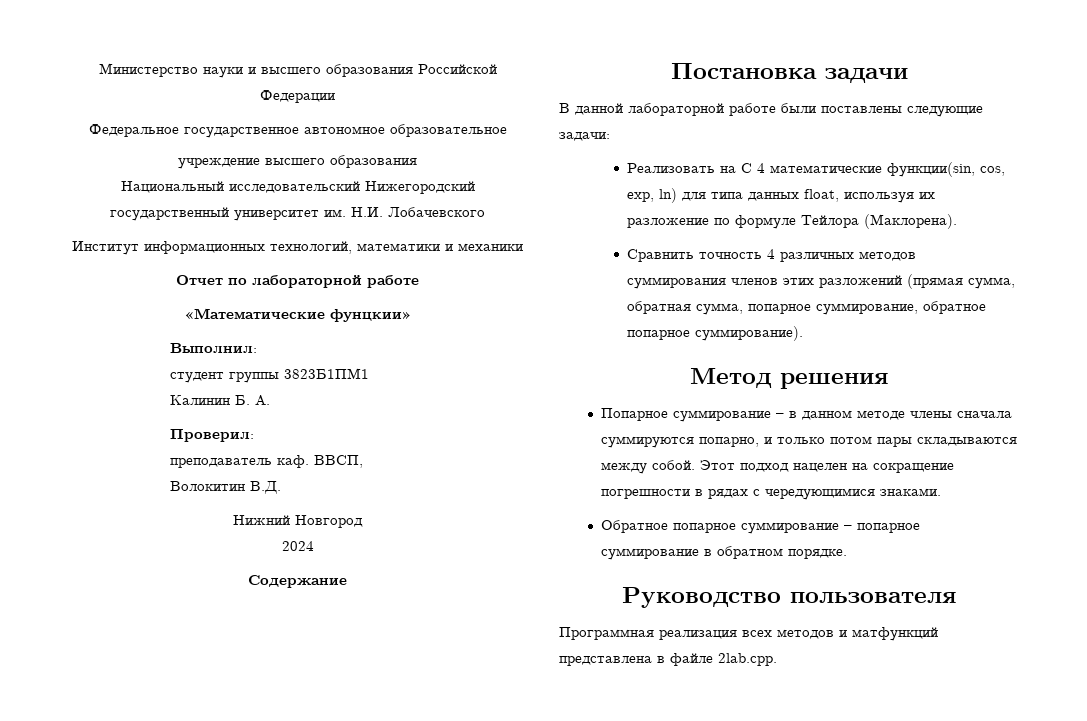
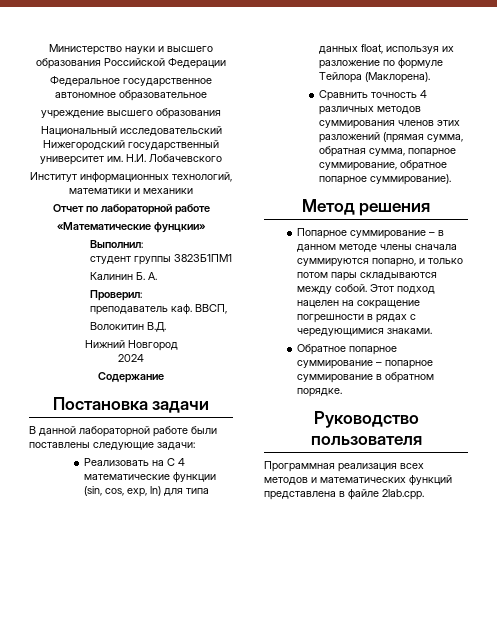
- Реализовать на C 4 математические функции(sin, cos, exp, ln) для типа данных float, используя их разложение по формуле Тейлора (Маклорена).
+ Реализовать на C 4 математические функции (sin, cos, exp, ln) для типа данных float, используя их разложение по формуле Тейлора (Маклорена).
- Программная реализация всех методов и матфункций представлена в файле 2lab.cpp.
+ Программная реализация всех методов и математических функций представлена в файле 2lab.cpp.

